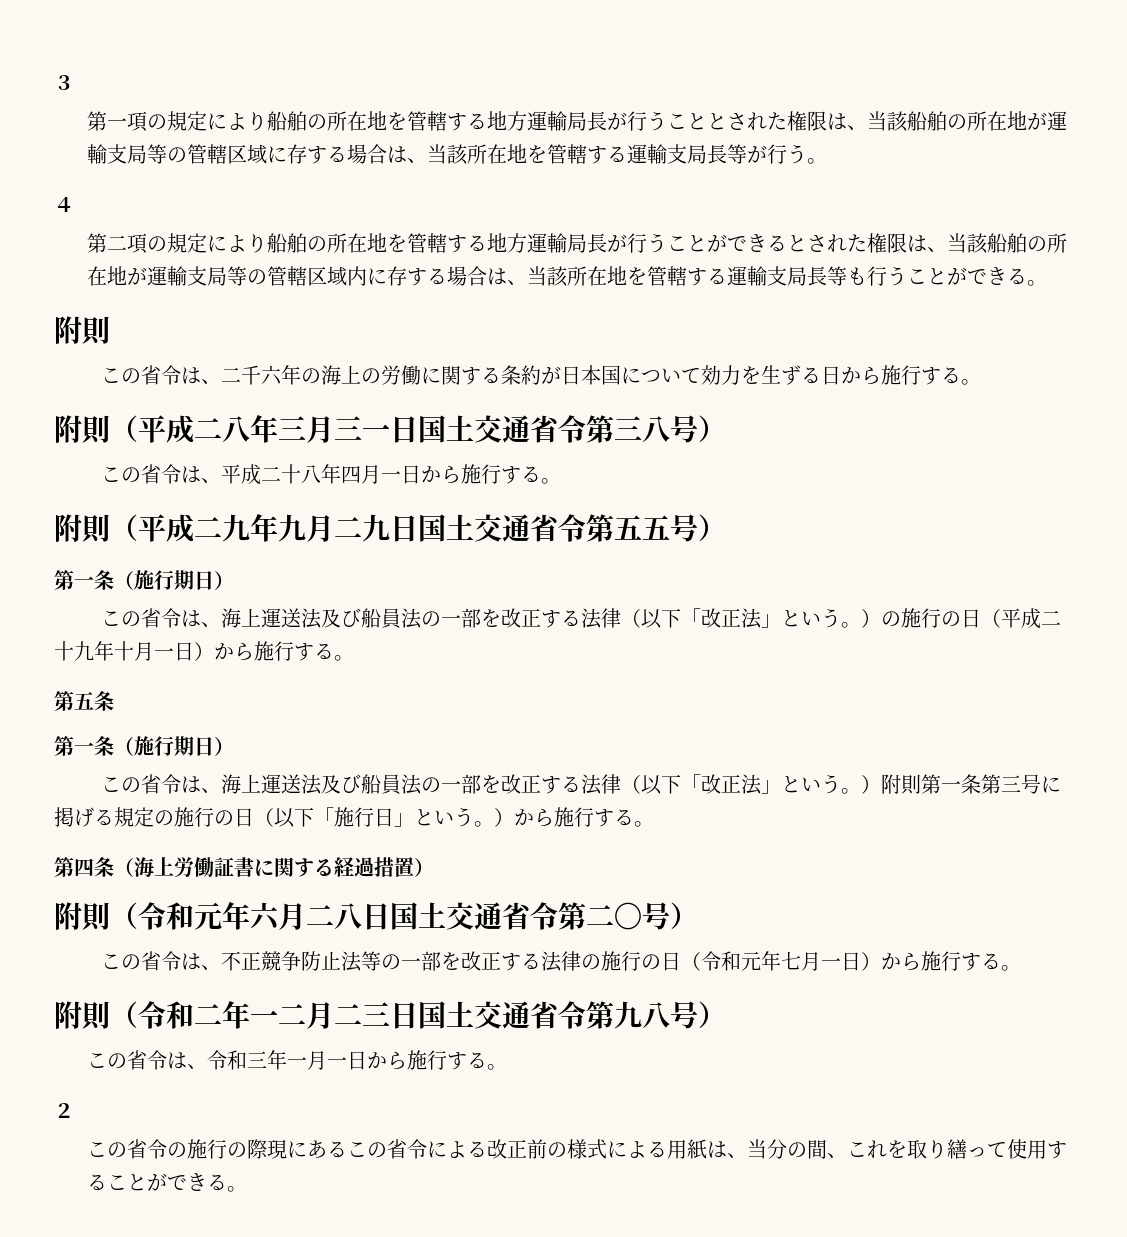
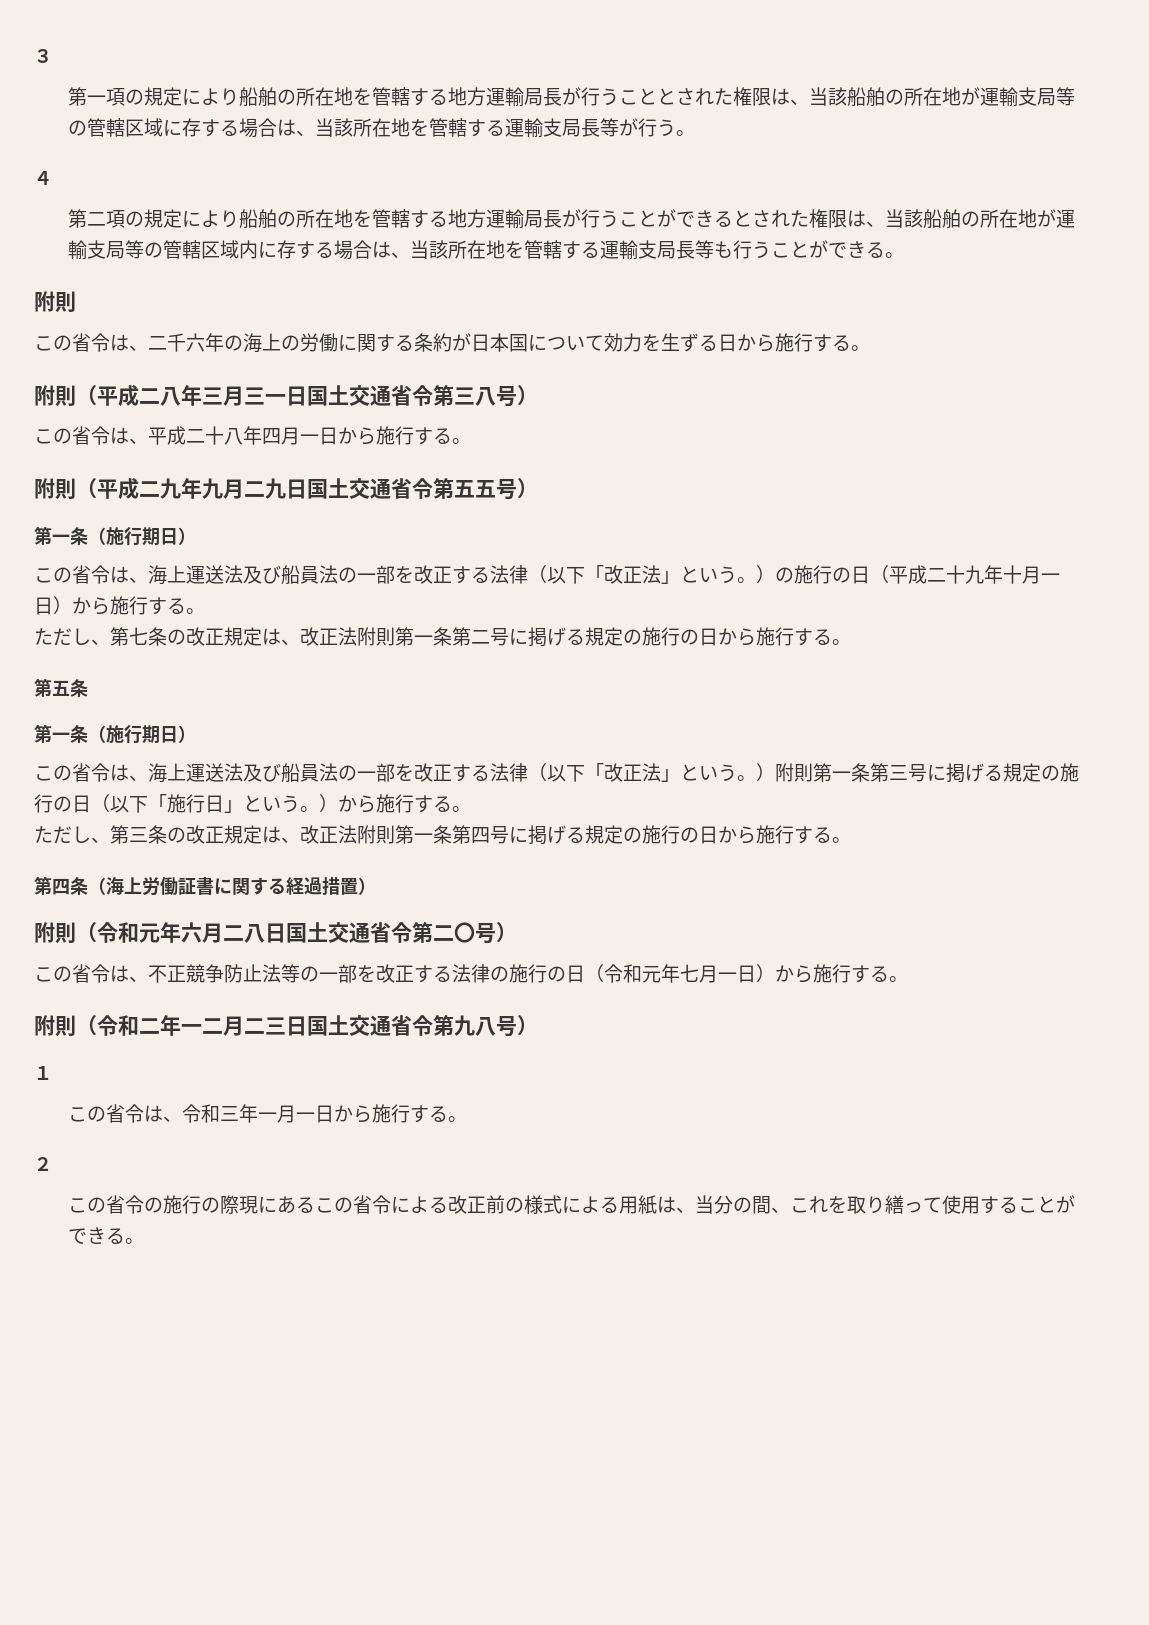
+ ただし、第七条の改正規定は、改正法附則第一条第二号に掲げる規定の施行の日から施行する。
+ ただし、第三条の改正規定は、改正法附則第一条第四号に掲げる規定の施行の日から施行する。
+ １

